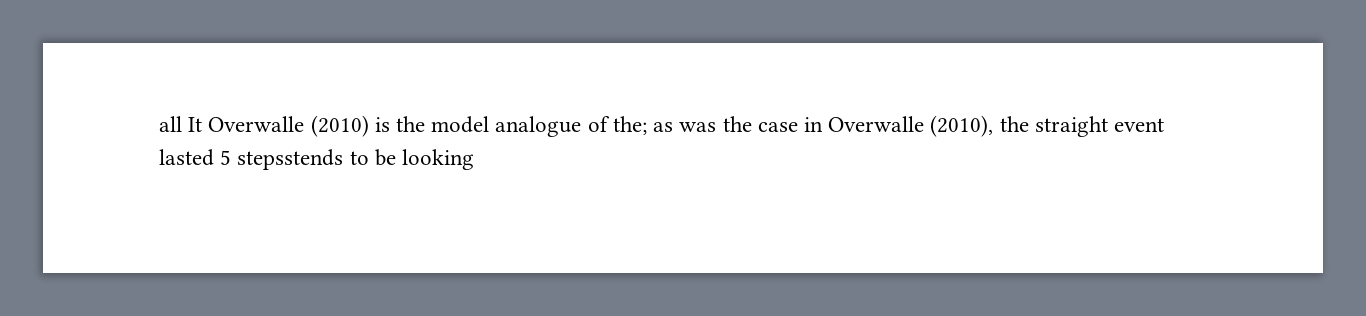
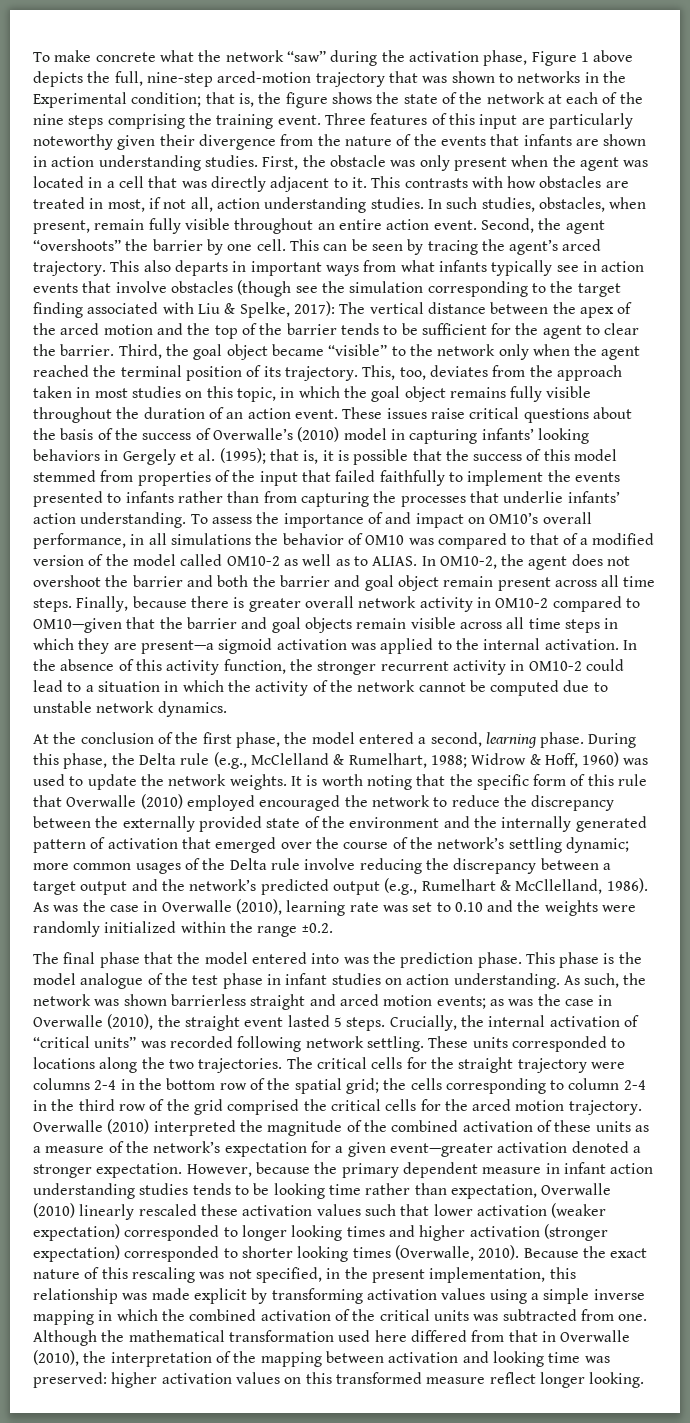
- all It Overwalle (2010) is the model analogue of the; as was the case in Overwalle (2010), the straight event lasted 5 stepsstends to be looking
+ To make concrete what the network “saw” during the activation phase, Figure 1 above depicts the full, nine-step arced-motion trajectory that was shown to networks in the Experimental condition; that is, the figure shows the state of the network at each of the nine steps comprising the training event. Three features of this input are particularly noteworthy given their divergence from the nature of the events that infants are shown in action understanding studies. First, the obstacle was only present when the agent was located in a cell that was directly adjacent to it. This contrasts with how obstacles are treated in most, if not all, action understanding studies. In such studies, obstacles, when present, remain fully visible throughout an entire action event. Second, the agent “overshoots” the barrier by one cell. This can be seen by tracing the agent’s arced trajectory. This also departs in important ways from what infants typically see in action events that involve obstacles (though see the simulation corresponding to the target finding associated with Liu & Spelke, 2017): The vertical distance between the apex of the arced motion and the top of the barrier tends to be sufficient for the agent to clear the barrier. Third, the goal object became “visible” to the network only when the agent reached the terminal position of its trajectory. This, too, deviates from the approach taken in most studies on this topic, in which the goal object remains fully visible throughout the duration of an action event. These issues raise critical questions about the basis of the success of Overwalle’s (2010) model in capturing infants’ looking behaviors in Gergely et al. (1995); that is, it is possible that the success of this model stemmed from properties of the input that failed faithfully to implement the events presented to infants rather than from capturing the processes that underlie infants’ action understanding. To assess the importance of and impact on OM10’s overall performance, in all simulations the behavior of OM10 was compared to that of a modified version of the model called OM10-2 as well as to ALIAS. In OM10-2, the agent does not overshoot the barrier and both the barrier and goal object remain present across all time steps. Finally, because there is greater overall network activity in OM10-2 compared to OM10—given that the barrier and goal objects remain visible across all time steps in which they are present—a sigmoid activation was applied to the internal activation. In the absence of this activity function, the stronger recurrent activity in OM10-2 could lead to a situation in which the activity of the network cannot be computed due to unstable network dynamics.
+ At the conclusion of the first phase, the model entered a second, learning phase. During this phase, the Delta rule (e.g., McClelland & Rumelhart, 1988; Widrow & Hoff, 1960) was used to update the network weights. It is worth noting that the specific form of this rule that Overwalle (2010) employed encouraged the network to reduce the discrepancy between the externally provided state of the environment and the internally generated pattern of activation that emerged over the course of the network’s settling dynamic; more common usages of the Delta rule involve reducing the discrepancy between a target output and the network’s predicted output (e.g., Rumelhart & McCllelland, 1986). As was the case in Overwalle (2010), learning rate was set to 0.10 and the weights were randomly initialized within the range ±0.2.
+ The final phase that the model entered into was the prediction phase. This phase is the model analogue of the test phase in infant studies on action understanding. As such, the network was shown barrierless straight and arced motion events; as was the case in Overwalle (2010), the straight event lasted 5 steps. Crucially, the internal activation of “critical units” was recorded following network settling. These units corresponded to locations along the two trajectories. The critical cells for the straight trajectory were columns 2-4 in the bottom row of the spatial grid; the cells corresponding to column 2-4 in the third row of the grid comprised the critical cells for the arced motion trajectory. Overwalle (2010) interpreted the magnitude of the combined activation of these units as a measure of the network’s expectation for a given event—greater activation denoted a stronger expectation. However, because the primary dependent measure in infant action understanding studies tends to be looking time rather than expectation, Overwalle (2010) linearly rescaled these activation values such that lower activation (weaker expectation) corresponded to longer looking times and higher activation (stronger expectation) corresponded to shorter looking times (Overwalle, 2010). Because the exact nature of this rescaling was not specified, in the present implementation, this relationship was made explicit by transforming activation values using a simple inverse mapping in which the combined activation of the critical units was subtracted from one. Although the mathematical transformation used here differed from that in Overwalle (2010), the interpretation of the mapping between activation and looking time was preserved: higher activation values on this transformed measure reflect longer looking.

